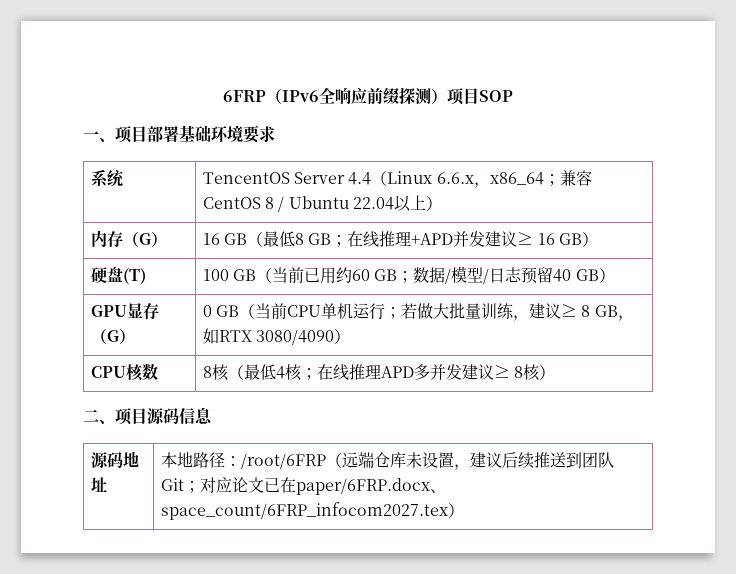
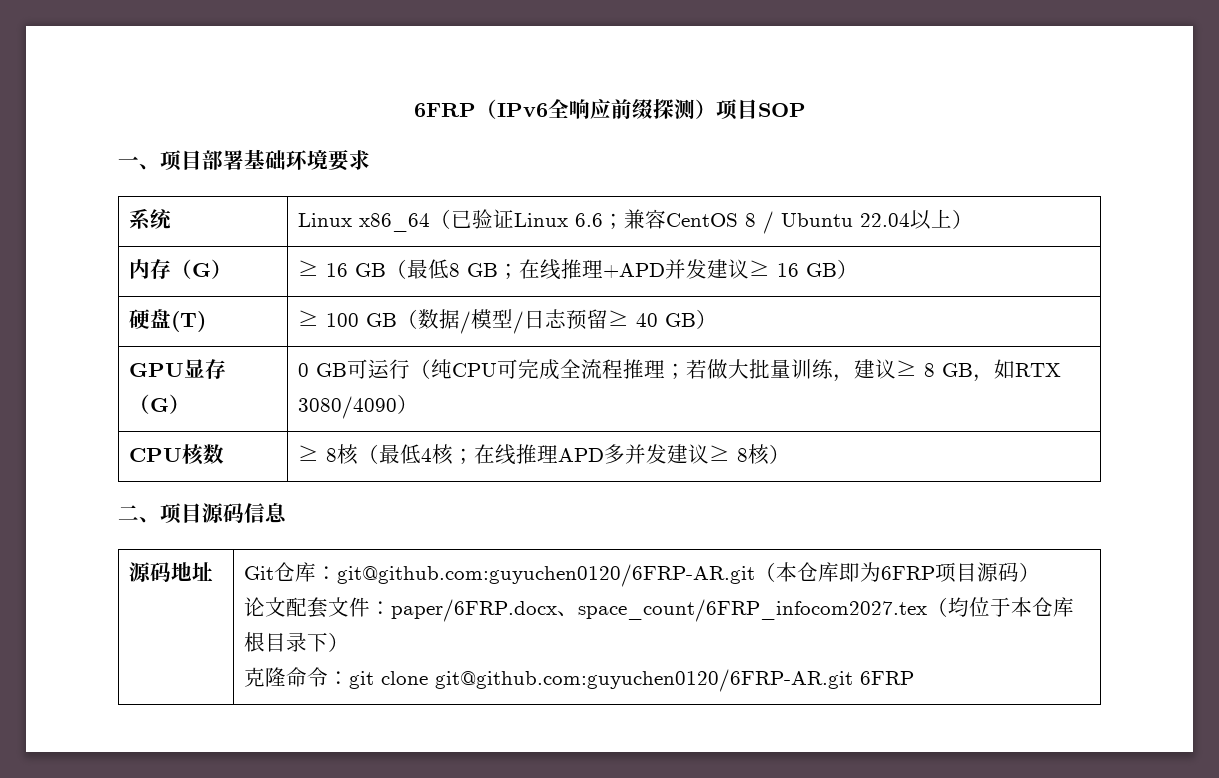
- 系统 | TencentOS Server 4.4（Linux 6.6.x，x86_64；兼容CentOS 8 / Ubuntu 22.04以上）
+ 系统 | Linux x86_64（已验证Linux 6.6；兼容CentOS 8 / Ubuntu 22.04以上）
- 内存（G） | 16 GB（最低8 GB；在线推理+APD并发建议≥ 16 GB）
+ 内存（G） | ≥ 16 GB（最低8 GB；在线推理+APD并发建议≥ 16 GB）
- 硬盘(T) | 100 GB（当前已用约60 GB；数据/模型/日志预留40 GB）
+ 硬盘(T) | ≥ 100 GB（数据/模型/日志预留≥ 40 GB）
- GPU显存（G） | 0 GB（当前CPU单机运行；若做大批量训练，建议≥ 8 GB，如RTX 3080/4090）
+ GPU显存（G） | 0 GB可运行（纯CPU可完成全流程推理；若做大批量训练，建议≥ 8 GB，如RTX 3080/4090）
- CPU核数 | 8核（最低4核；在线推理APD多并发建议≥ 8核）
+ CPU核数 | ≥ 8核（最低4核；在线推理APD多并发建议≥ 8核）
- 源码地址 | 本地路径：/root/6FRP（远端仓库未设置，建议后续推送到团队Git；对应论文已在paper/6FRP.docx、space_count/6FRP_infocom2027.tex）
+ 源码地址 | Git仓库：git@github.com:guyuchen0120/6FRP-AR.git（本仓库即为6FRP项目源码）
+ 论文配套文件：paper/6FRP.docx、space_count/6FRP_infocom2027.tex（均位于本仓库根目录下）
+ 克隆命令：git clone git@github.com:guyuchen0120/6FRP-AR.git 6FRP

